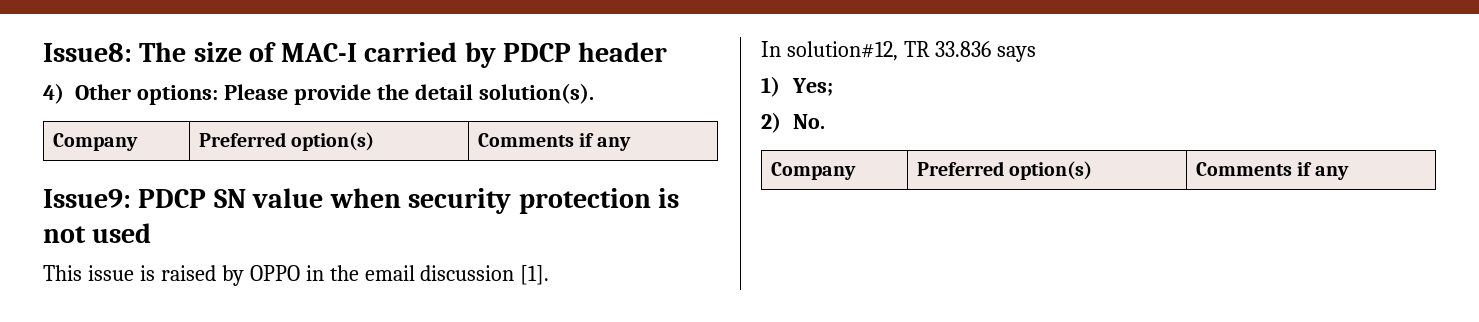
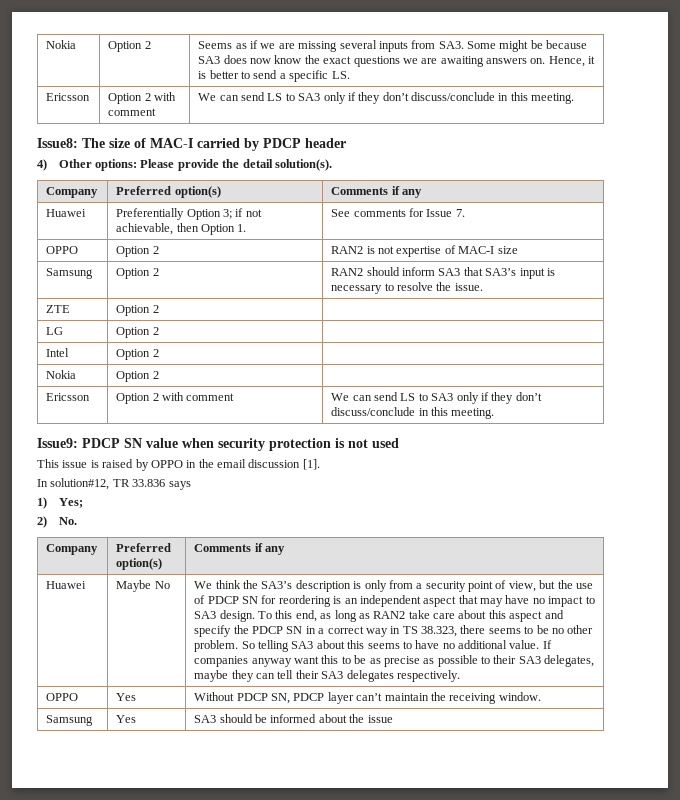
+ Nokia | Option 2 | Seems as if we are missing several inputs from SA3. Some might be because SA3 does now know the exact questions we are awaiting answers on. Hence, it is better to send a specific LS.
+ Ericsson | Option 2 with comment | We can send LS to SA3 only if they don’t discuss/conclude in this meeting.
+ Huawei | Preferentially Option 3; if not achievable, then Option 1. | See comments for Issue 7.
+ OPPO | Option 2 | RAN2 is not expertise of MAC-I size
+ Samsung | Option 2 | RAN2 should inform SA3 that SA3’s input is necessary to resolve the issue.
+ ZTE | Option 2 |
+ LG | Option 2 |
+ Intel | Option 2 |
+ Nokia | Option 2 |
+ Ericsson | Option 2 with comment | We can send LS to SA3 only if they don’t discuss/conclude in this meeting.
+ Huawei | Maybe No | We think the SA3’s description is only from a security point of view, but the use of PDCP SN for reordering is an independent aspect that may have no impact to SA3 design. To this end, as long as RAN2 take care about this aspect and specify the PDCP SN in a correct way in TS 38.323, there seems to be no other problem. So telling SA3 about this seems to have no additional value. If companies anyway want this to be as precise as possible to their SA3 delegates, maybe they can tell their SA3 delegates respectively.
+ OPPO | Yes | Without PDCP SN, PDCP layer can’t maintain the receiving window.
+ Samsung | Yes | SA3 should be informed about the issue

